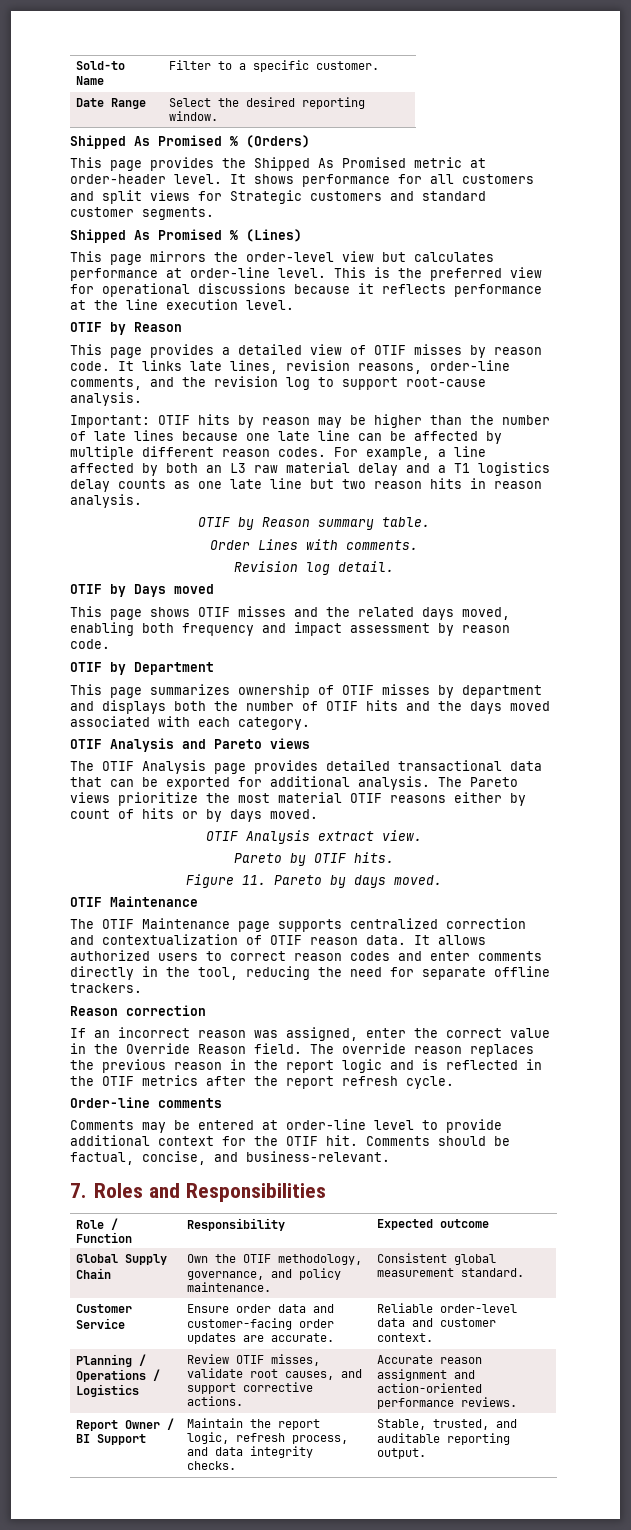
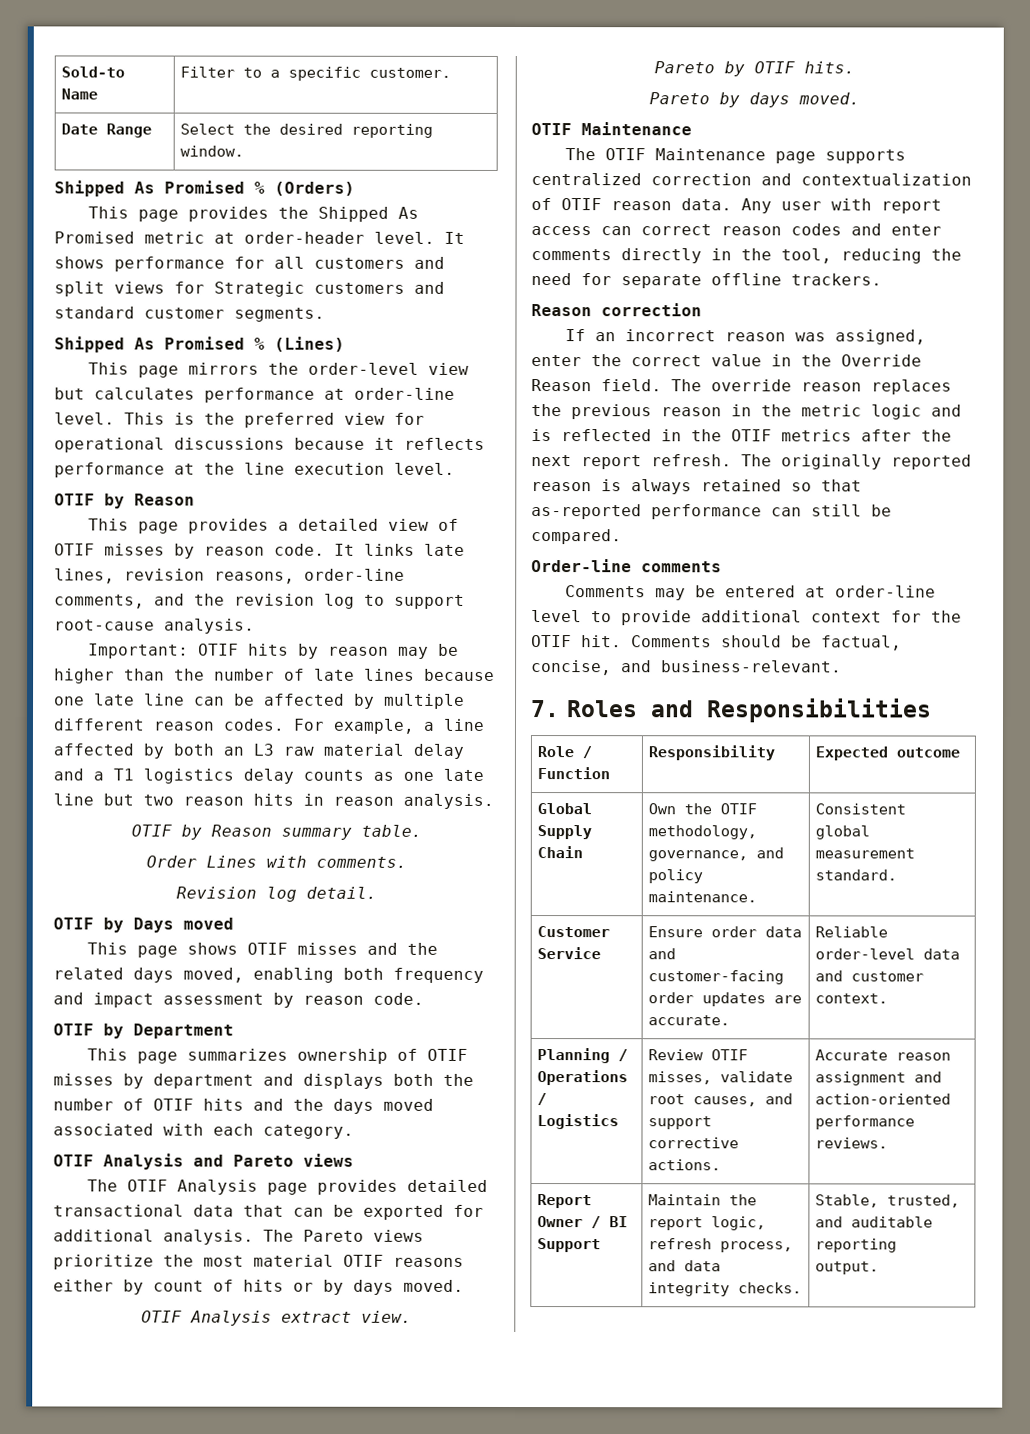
- Figure 11. Pareto by days moved.
+ Pareto by days moved.
- It allows authorized users to correct reason codes and enter comments directly in the tool, reducing the need for separate offline trackers.
+ Any user with report access can correct reason codes and enter comments directly in the tool, reducing the need for separate offline trackers.
- The override reason replaces the previous reason in the report logic and is reflected in the OTIF metrics after the report refresh cycle.
+ The override reason replaces the previous reason in the metric logic and is reflected in the OTIF metrics after the next report refresh. The originally reported reason is always retained so that as-reported performance can still be compared.

